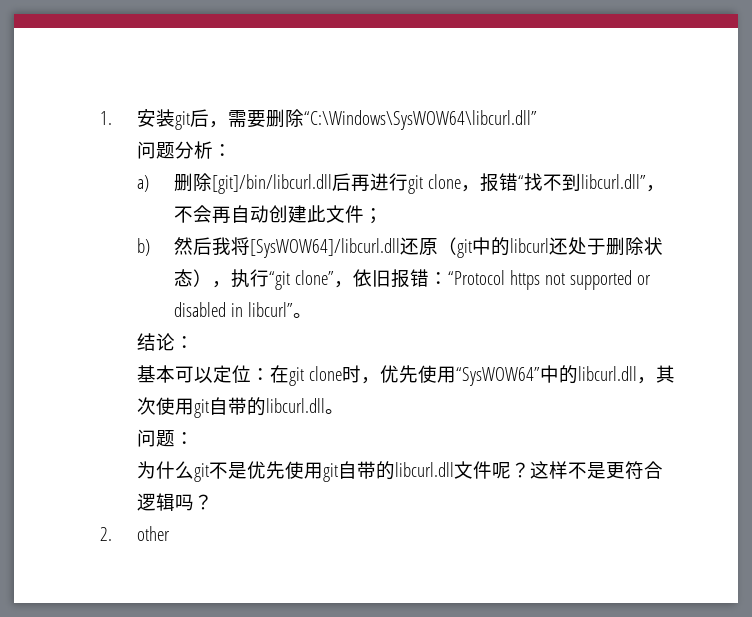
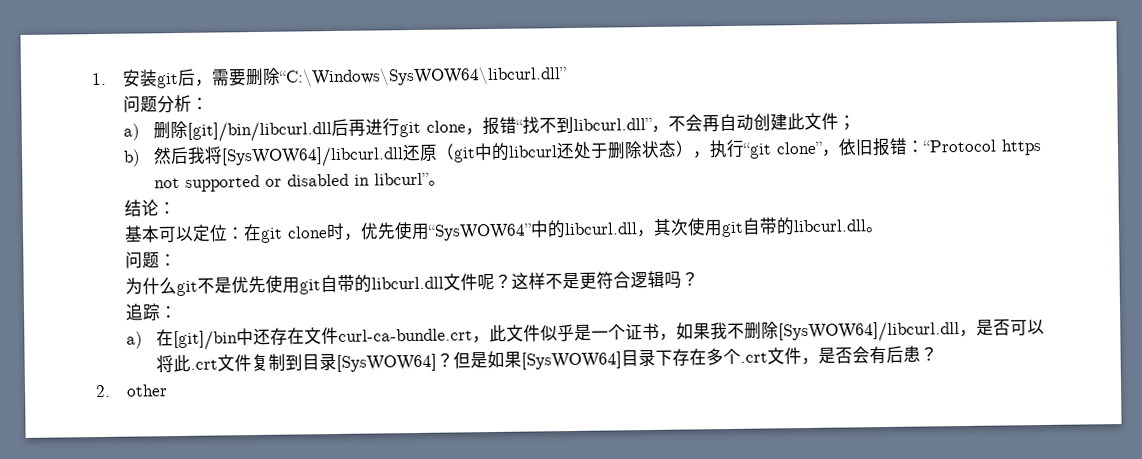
+ 追踪：
+ a)在[git]/bin中还存在文件curl-ca-bundle.crt，此文件似乎是一个证书，如果我不删除[SysWOW64]/libcurl.dll，是否可以将此.crt文件复制到目录[SysWOW64]？但是如果[SysWOW64]目录下存在多个.crt文件，是否会有后患？

